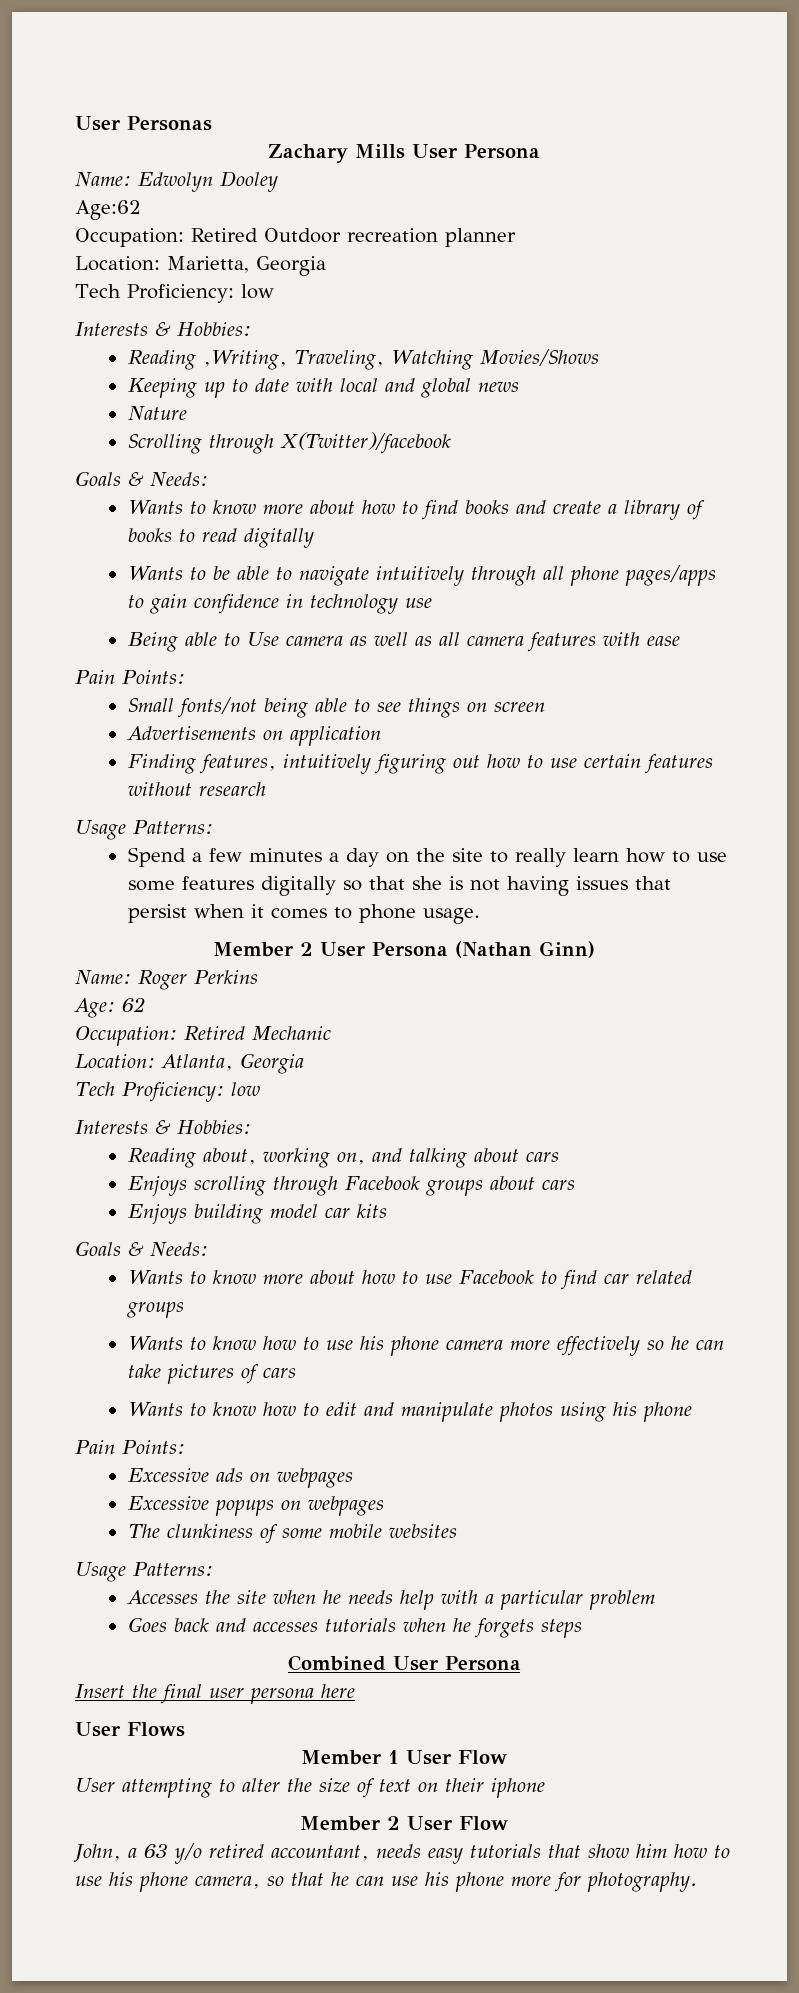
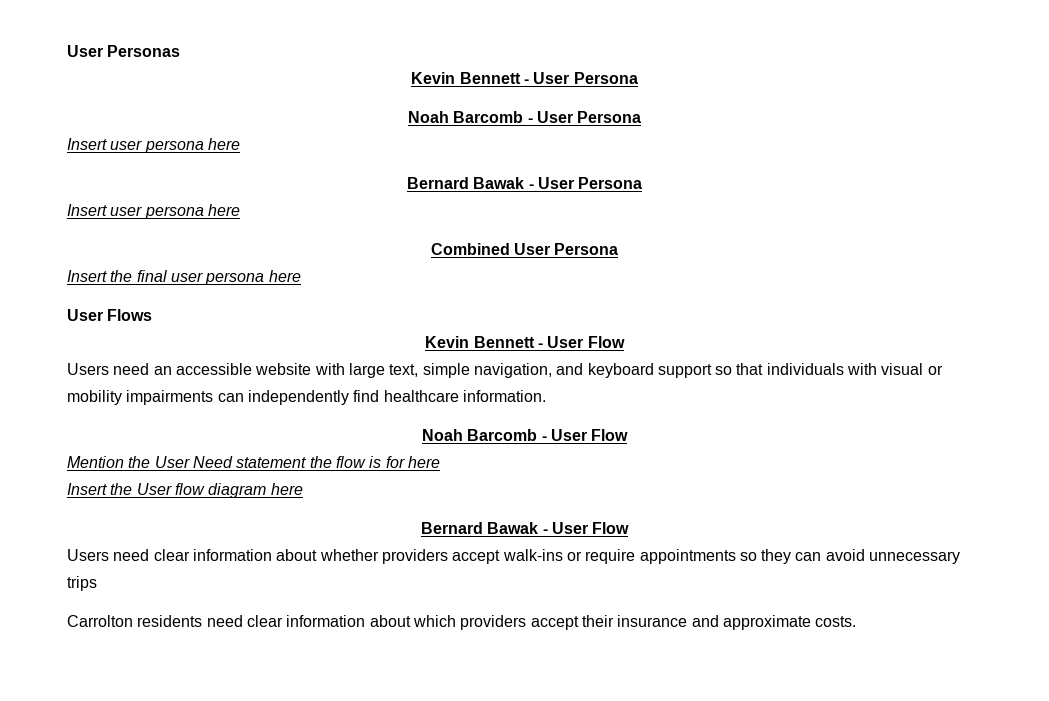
- Zachary Mills User Persona
- Name: Edwolyn Dooley
- Age:62
- Occupation: Retired Outdoor recreation planner
- Location: Marietta, Georgia
- Tech Proficiency: low
- Interests & Hobbies:
- Reading ,Writing, Traveling, Watching Movies/Shows
- Keeping up to date with local and global news
- Nature
- Scrolling through X(Twitter)/facebook
- Goals & Needs:
- Wants to know more about how to find books and create a library of books to read digitally
- Wants to be able to navigate intuitively through all phone pages/apps to gain confidence in technology use
- Being able to Use camera as well as all camera features with ease
- Pain Points:
- Small fonts/not being able to see things on screen
- Advertisements on application
- Finding features, intuitively figuring out how to use certain features without research
- Usage Patterns:
- Spend a few minutes a day on the site to really learn how to use some features digitally so that she is not having issues that persist when it comes to phone usage.
- Member 2 User Persona (Nathan Ginn)
- Name: Roger Perkins
- Age: 62
- Occupation: Retired Mechanic
- Location: Atlanta, Georgia
- Tech Proficiency: low
- Interests & Hobbies:
- Reading about, working on, and talking about cars
- Enjoys scrolling through Facebook groups about cars
- Enjoys building model car kits
- Goals & Needs:
- Wants to know more about how to use Facebook to find car related groups
- Wants to know how to use his phone camera more effectively so he can take pictures of cars
- Wants to know how to edit and manipulate photos using his phone
- Pain Points:
- Excessive ads on webpages
- Excessive popups on webpages
- The clunkiness of some mobile websites
- Usage Patterns:
- Accesses the site when he needs help with a particular problem
- Goes back and accesses tutorials when he forgets steps
+ Kevin Bennett - User Persona
+ Noah Barcomb - User Persona
+ Insert user persona here
+ Bernard Bawak - User Persona
+ Insert user persona here
- Member 1 User Flow
- User attempting to alter the size of text on their iphone
- Member 2 User Flow
- John, a 63 y/o retired accountant, needs easy tutorials that show him how to use his phone camera, so that he can use his phone more for photography.
+ Kevin Bennett - User Flow
+ Users need an accessible website with large text, simple navigation, and keyboard support so that individuals with visual or mobility impairments can independently find healthcare information.
+ Noah Barcomb - User Flow
+ Mention the User Need statement the flow is for here
+ Insert the User flow diagram here
+ Bernard Bawak - User Flow
+ Users need clear information about whether providers accept walk-ins or require appointments so they can avoid unnecessary trips
+ Carrolton residents need clear information about which providers accept their insurance and approximate costs.

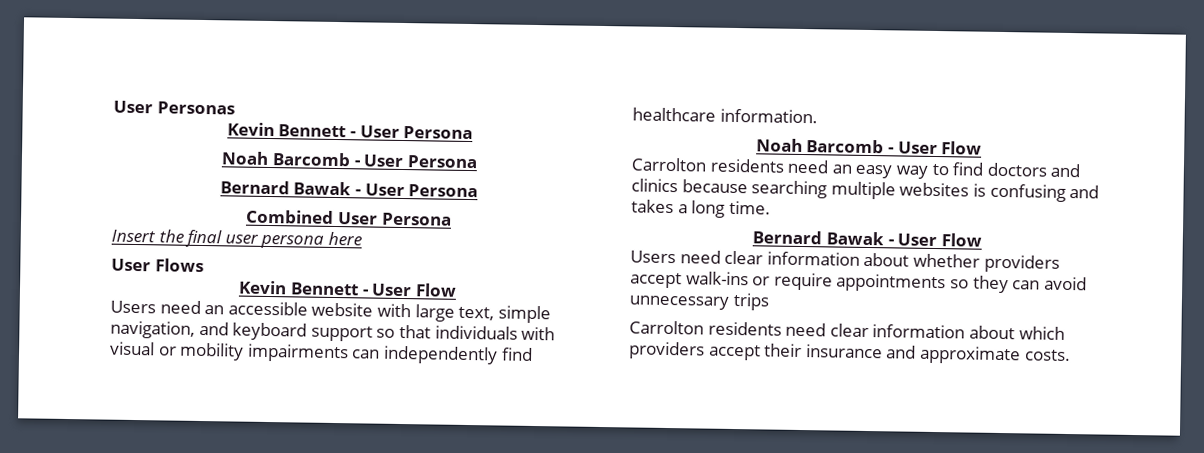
  Noah Barcomb - User Persona
- Insert user persona here
  Bernard Bawak - User Persona
- Insert user persona here
- Mention the User Need statement the flow is for here
- Insert the User flow diagram here
+ Carrolton residents need an easy way to find doctors and clinics because searching multiple websites is confusing and takes a long time.

